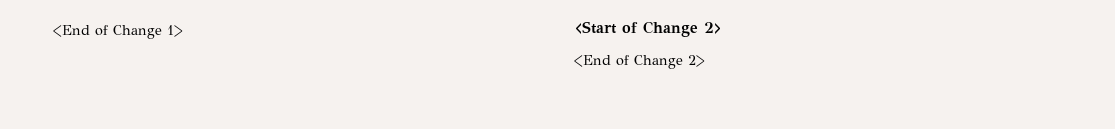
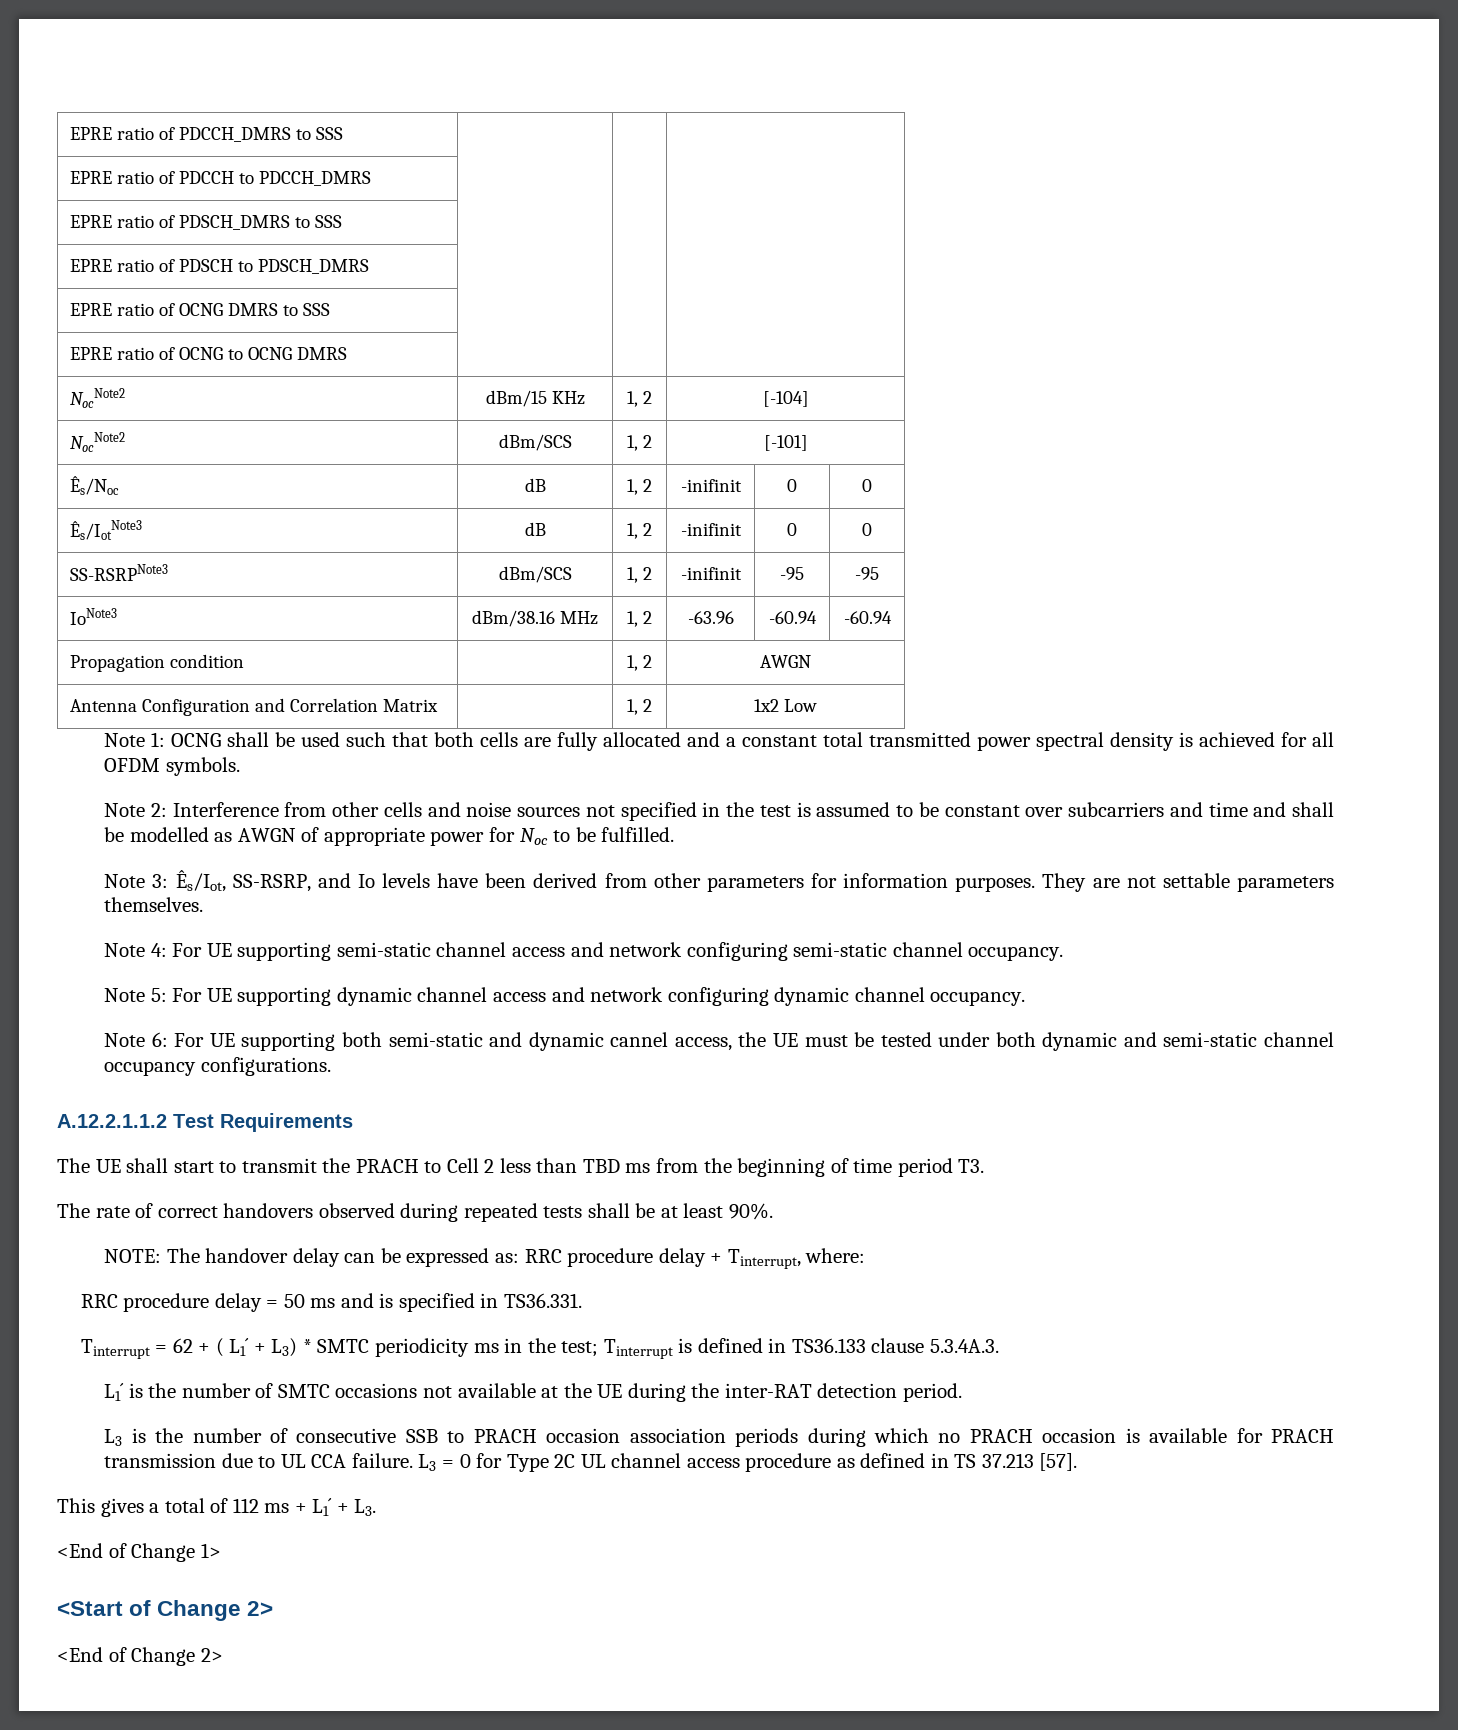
+ EPRE ratio of PDCCH_DMRS to SSS | | |
+ EPRE ratio of PDCCH to PDCCH_DMRS | | |
+ EPRE ratio of PDSCH_DMRS to SSS | | |
+ EPRE ratio of PDSCH to PDSCH_DMRS | | |
+ EPRE ratio of OCNG DMRS to SSS | | |
+ EPRE ratio of OCNG to OCNG DMRS | | |
+ NocNote2 | dBm/15 KHz | 1, 2 | [-104]
+ NocNote2 | dBm/SCS | 1, 2 | [-101]
+ Ês/Noc | dB | 1, 2 | -inifinit | 0 | 0
+ Ês/IotNote3 | dB | 1, 2 | -inifinit | 0 | 0
+ SS-RSRPNote3 | dBm/SCS | 1, 2 | -inifinit | -95 | -95
+ IoNote3 | dBm/38.16 MHz | 1, 2 | -63.96 | -60.94 | -60.94
+ Propagation condition | | 1, 2 | AWGN
+ Antenna Configuration and Correlation Matrix | | 1, 2 | 1x2 Low
+ Note 1: OCNG shall be used such that both cells are fully allocated and a constant total transmitted power spectral density is achieved for all OFDM symbols.
+ Note 2: Interference from other cells and noise sources not specified in the test is assumed to be constant over subcarriers and time and shall be modelled as AWGN of appropriate power for Noc to be fulfilled.
+ Note 3: Ês/Iot, SS-RSRP, and Io levels have been derived from other parameters for information purposes. They are not settable parameters themselves.
+ Note 4: For UE supporting semi-static channel access and network configuring semi-static channel occupancy.
+ Note 5: For UE supporting dynamic channel access and network configuring dynamic channel occupancy.
+ Note 6: For UE supporting both semi-static and dynamic cannel access, the UE must be tested under both dynamic and semi-static channel occupancy configurations.
+ A.12.2.1.1.2 Test Requirements
+ The UE shall start to transmit the PRACH to Cell 2 less than TBD ms from the beginning of time period T3.
+ The rate of correct handovers observed during repeated tests shall be at least 90%.
+ NOTE: The handover delay can be expressed as: RRC procedure delay + Tinterrupt, where:
+ RRC procedure delay = 50 ms and is specified in TS36.331.
+ Tinterrupt = 62 + ( L1´ + L3) * SMTC periodicity ms in the test; Tinterrupt is defined in TS36.133 clause 5.3.4A.3.
+ L1´ is the number of SMTC occasions not available at the UE during the inter-RAT detection period.
+ L3 is the number of consecutive SSB to PRACH occasion association periods during which no PRACH occasion is available for PRACH transmission due to UL CCA failure. L3 = 0 for Type 2C UL channel access procedure as defined in TS 37.213 [57].
+ This gives a total of 112 ms + L1´ + L3.

